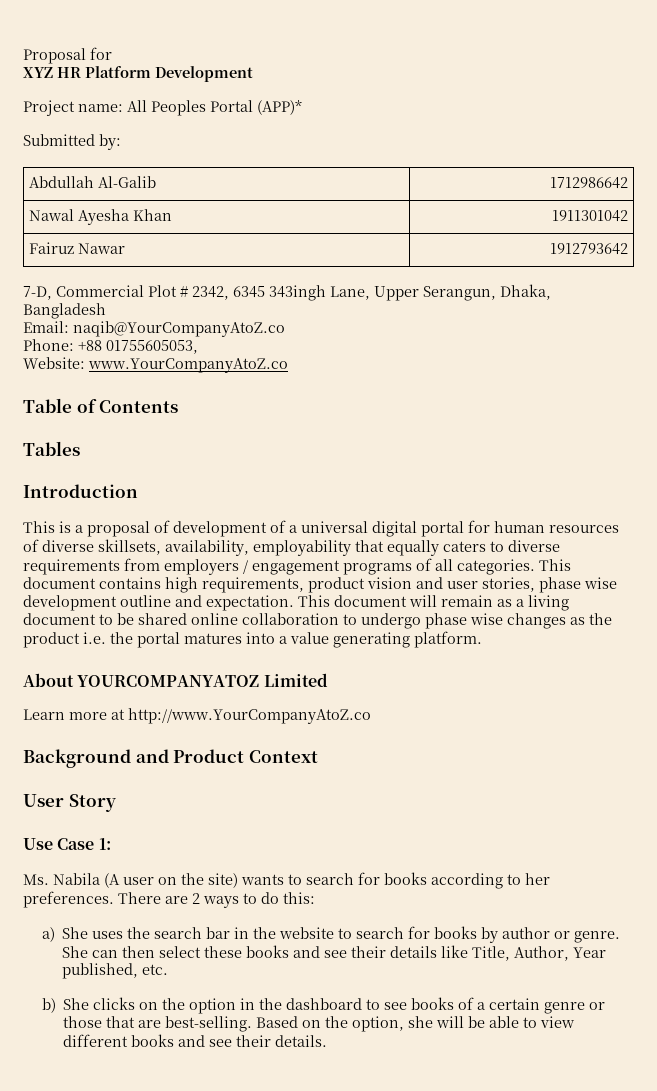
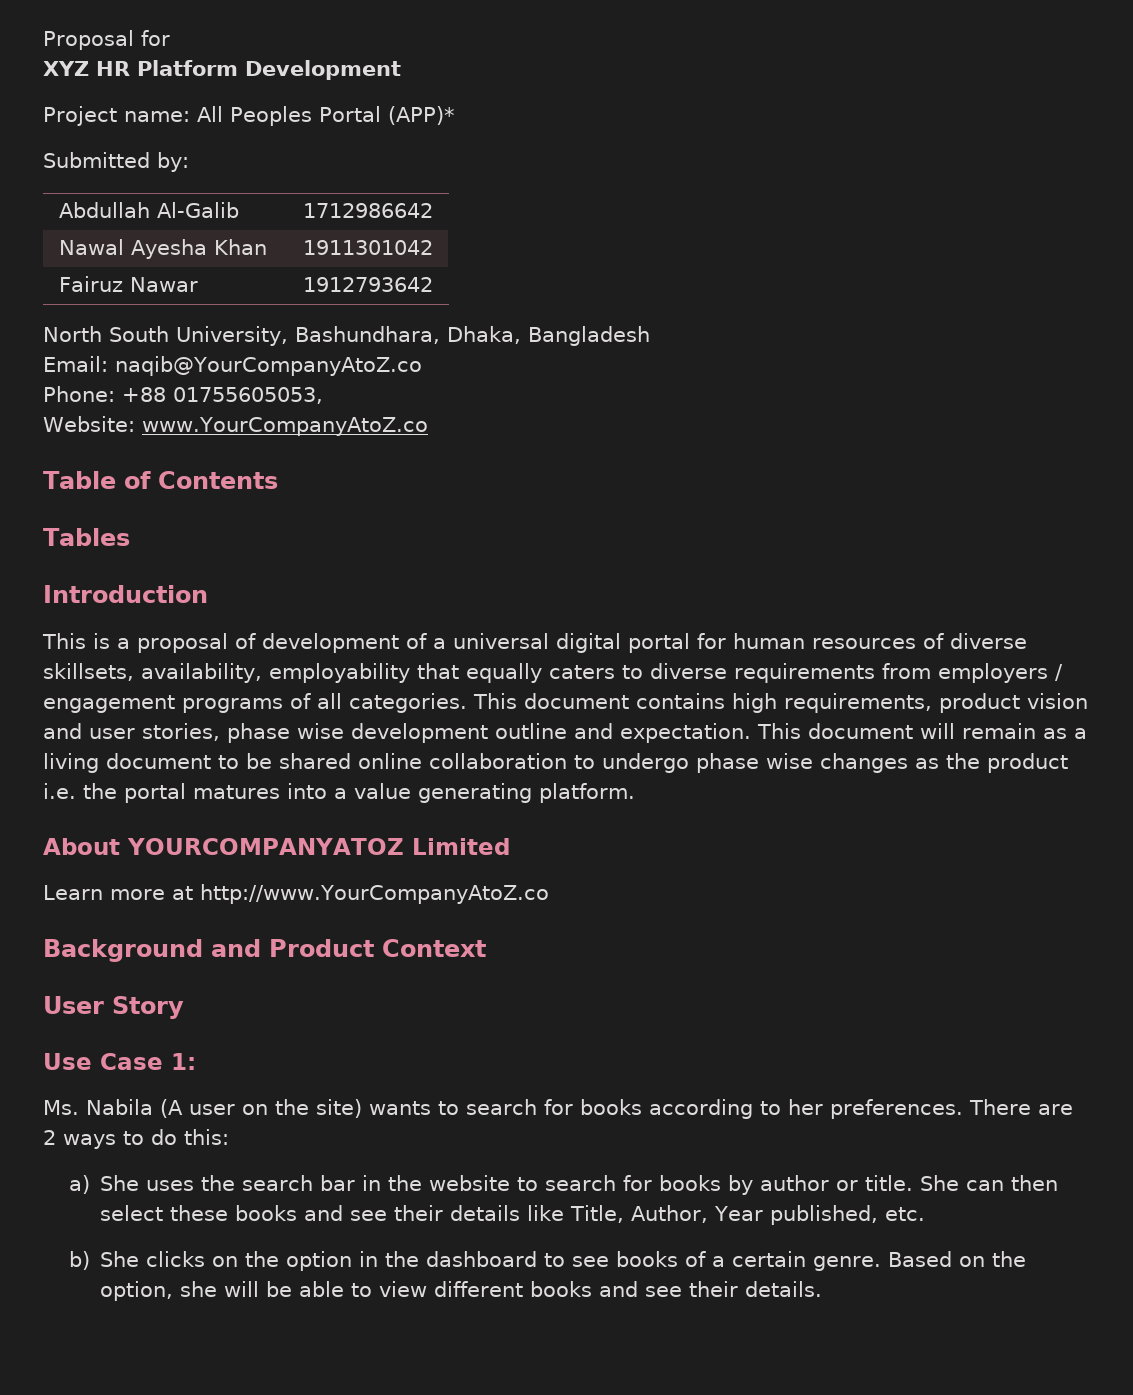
- 7-D, Commercial Plot # 2342, 6345 343ingh Lane, Upper Serangun, Dhaka, Bangladesh
+ North South University, Bashundhara, Dhaka, Bangladesh
- a) She uses the search bar in the website to search for books by author or genre.
+ a) She uses the search bar in the website to search for books by author or title.
- b) She clicks on the option in the dashboard to see books of a certain genre or those that are best-selling.
+ b) She clicks on the option in the dashboard to see books of a certain genre.

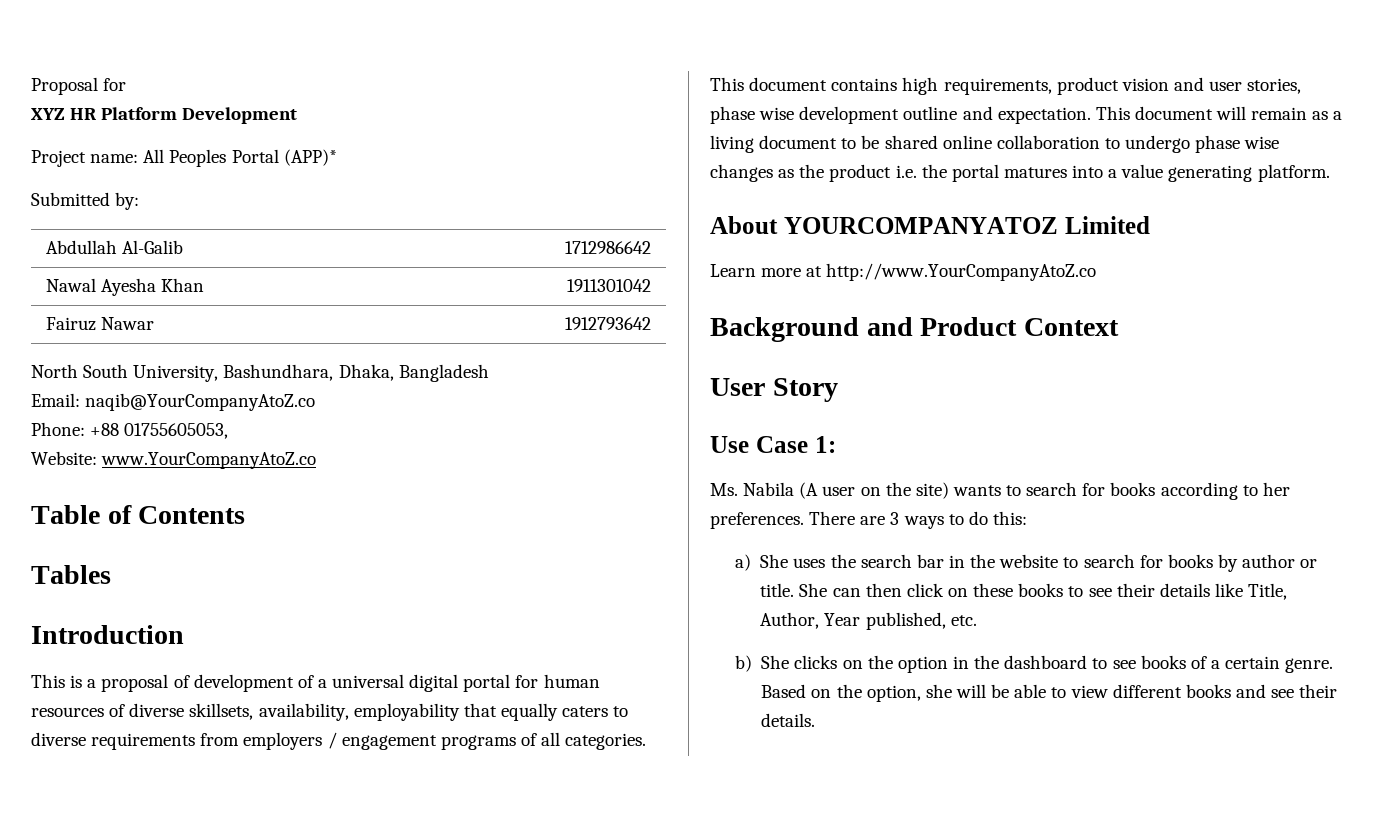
- There are 2 ways to do this:
+ There are 3 ways to do this:
- She can then select these books and see their details like Title, Author, Year published, etc.
+ She can then click on these books to see their details like Title, Author, Year published, etc.

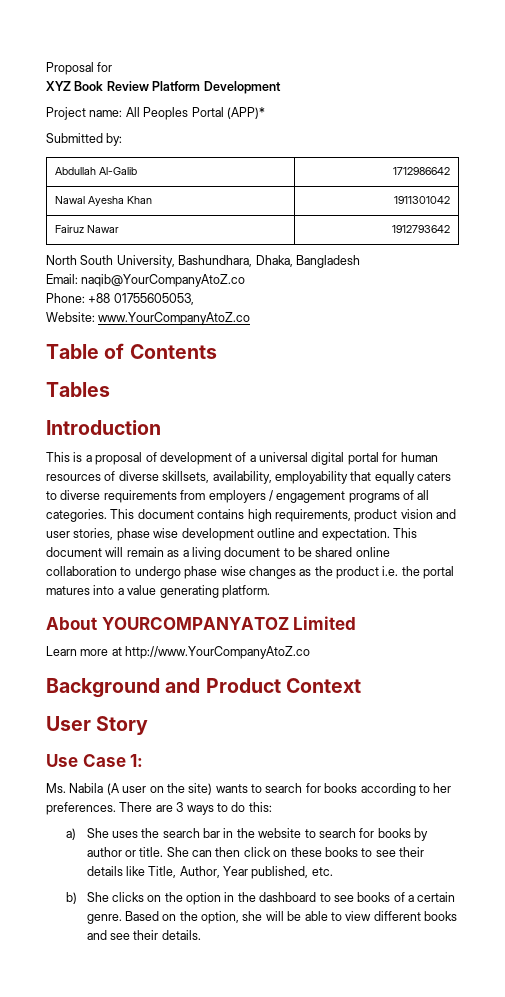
- XYZ HR Platform Development
+ XYZ Book Review Platform Development

